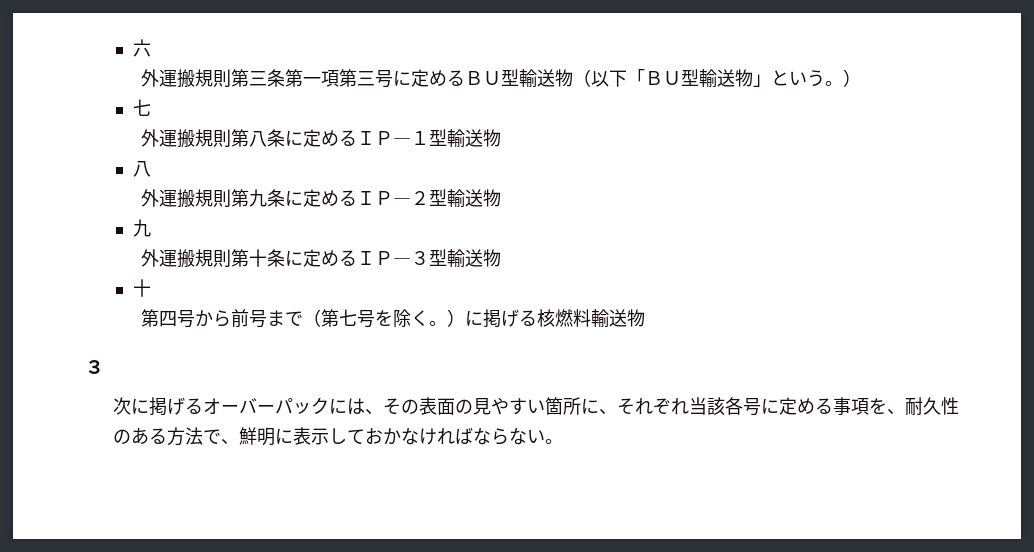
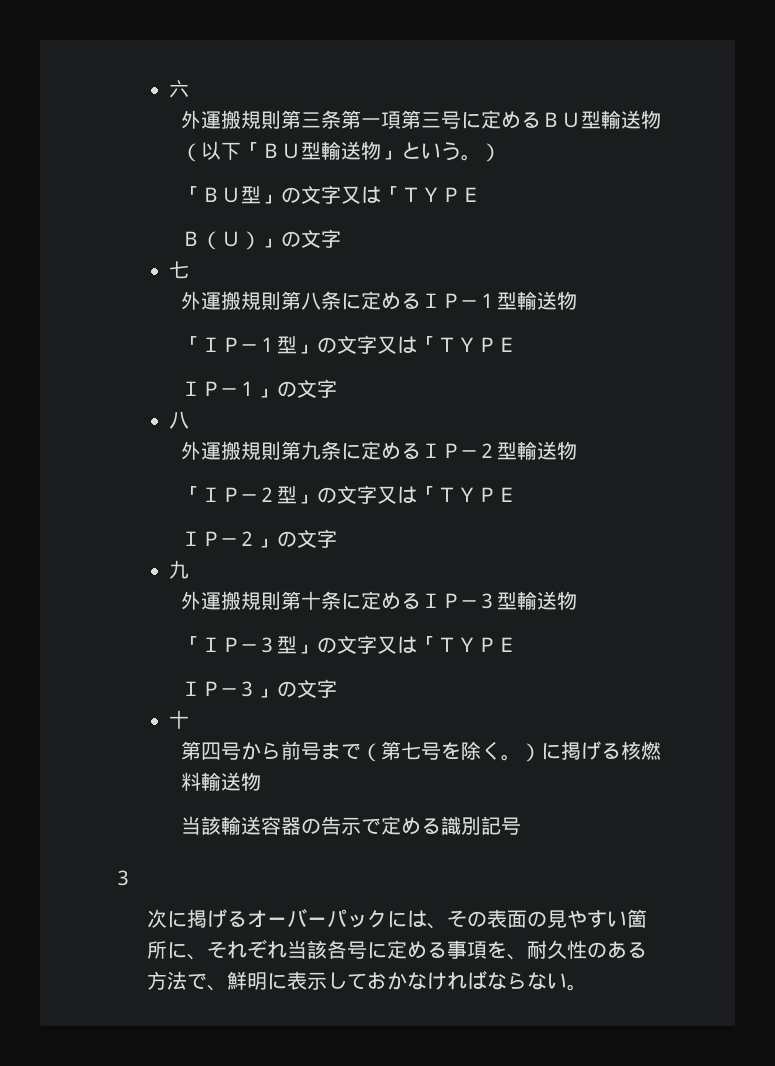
+ 「ＢＵ型」の文字又は「ＴＹＰＥ
+ Ｂ（Ｕ）」の文字
+ 「ＩＰ―１型」の文字又は「ＴＹＰＥ
+ ＩＰ―１」の文字
+ 「ＩＰ―２型」の文字又は「ＴＹＰＥ
+ ＩＰ―２」の文字
+ 「ＩＰ―３型」の文字又は「ＴＹＰＥ
+ ＩＰ―３」の文字
+ 当該輸送容器の告示で定める識別記号

